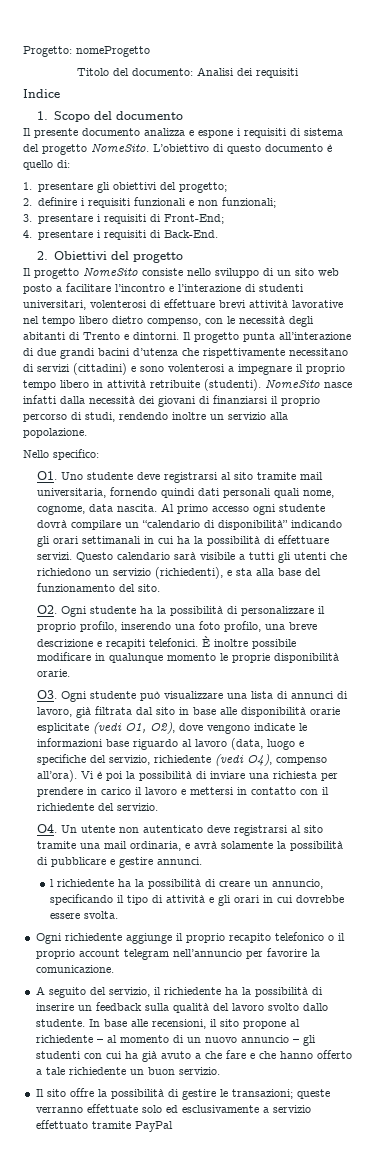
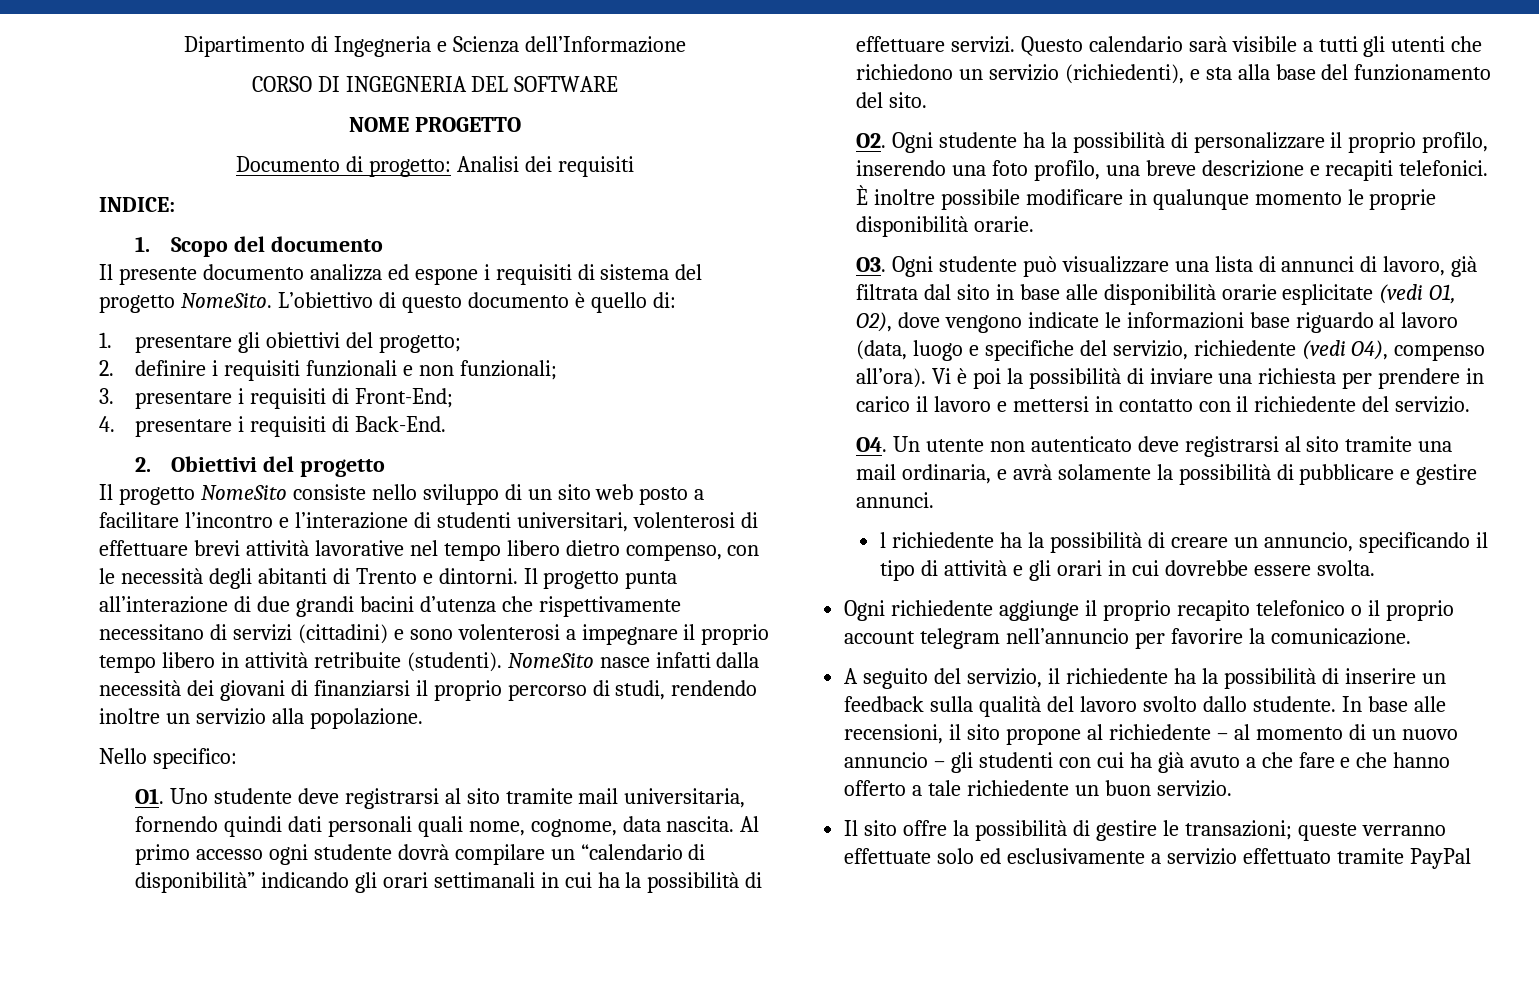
- Progetto: nomeProgetto
- Titolo del documento: Analisi dei requisiti
+ Dipartimento di Ingegneria e Scienza dell’Informazione
+ CORSO DI INGEGNERIA DEL SOFTWARE
+ NOME PROGETTO
+ Documento di progetto: Analisi dei requisiti
- Indice
+ INDICE:
- Il presente documento analizza e espone i requisiti di sistema del progetto NomeSito.
+ Il presente documento analizza ed espone i requisiti di sistema del progetto NomeSito.

